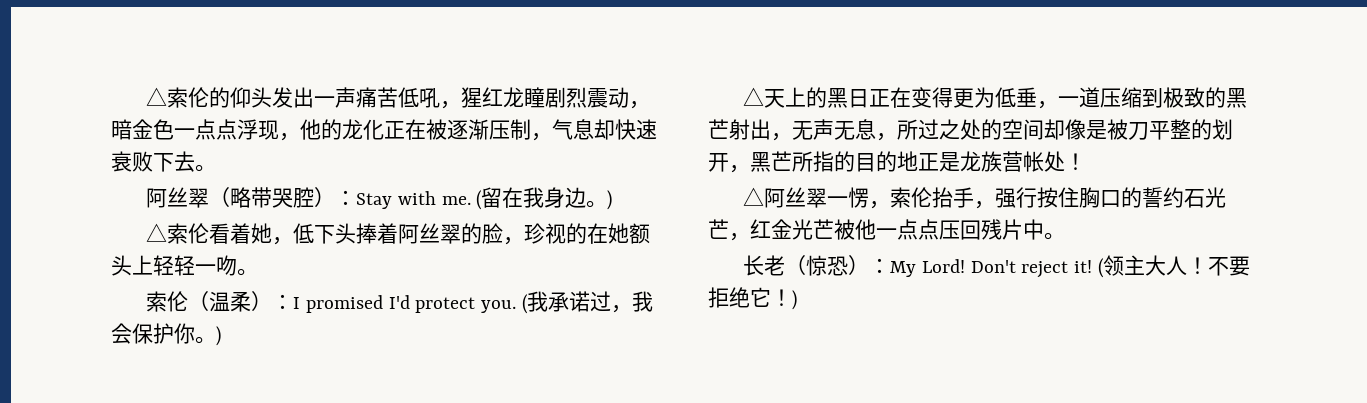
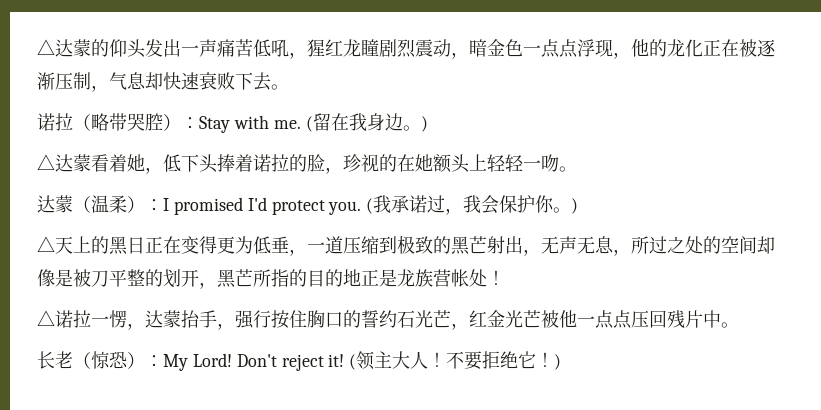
- △索伦的仰头发出一声痛苦低吼，猩红龙瞳剧烈震动，暗金色一点点浮现，他的龙化正在被逐渐压制，气息却快速衰败下去。
+ △达蒙的仰头发出一声痛苦低吼，猩红龙瞳剧烈震动，暗金色一点点浮现，他的龙化正在被逐渐压制，气息却快速衰败下去。
- 阿丝翠（略带哭腔）：Stay with me.
+ 诺拉（略带哭腔）：Stay with me.
- △索伦看着她，低下头捧着阿丝翠的脸，珍视的在她额头上轻轻一吻。
+ △达蒙看着她，低下头捧着诺拉的脸，珍视的在她额头上轻轻一吻。
- 索伦（温柔）：I promised I'd protect you.
+ 达蒙（温柔）：I promised I'd protect you.
- △阿丝翠一愣，索伦抬手，强行按住胸口的誓约石光芒，红金光芒被他一点点压回残片中。
+ △诺拉一愣，达蒙抬手，强行按住胸口的誓约石光芒，红金光芒被他一点点压回残片中。

